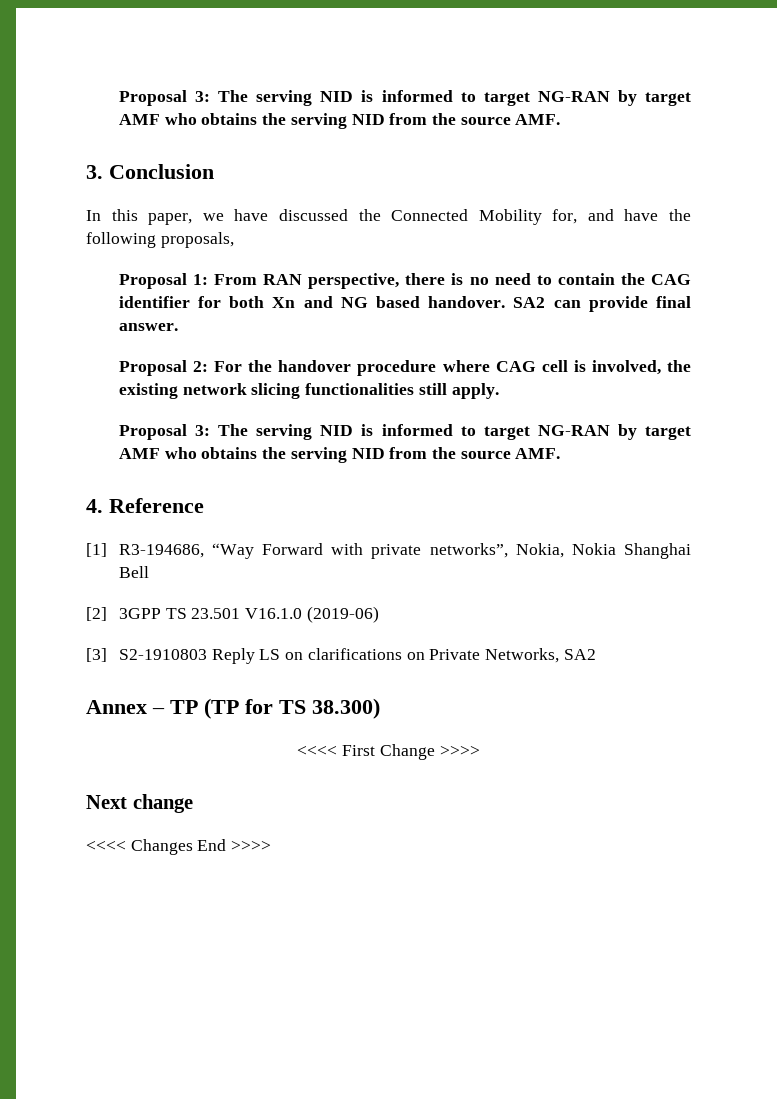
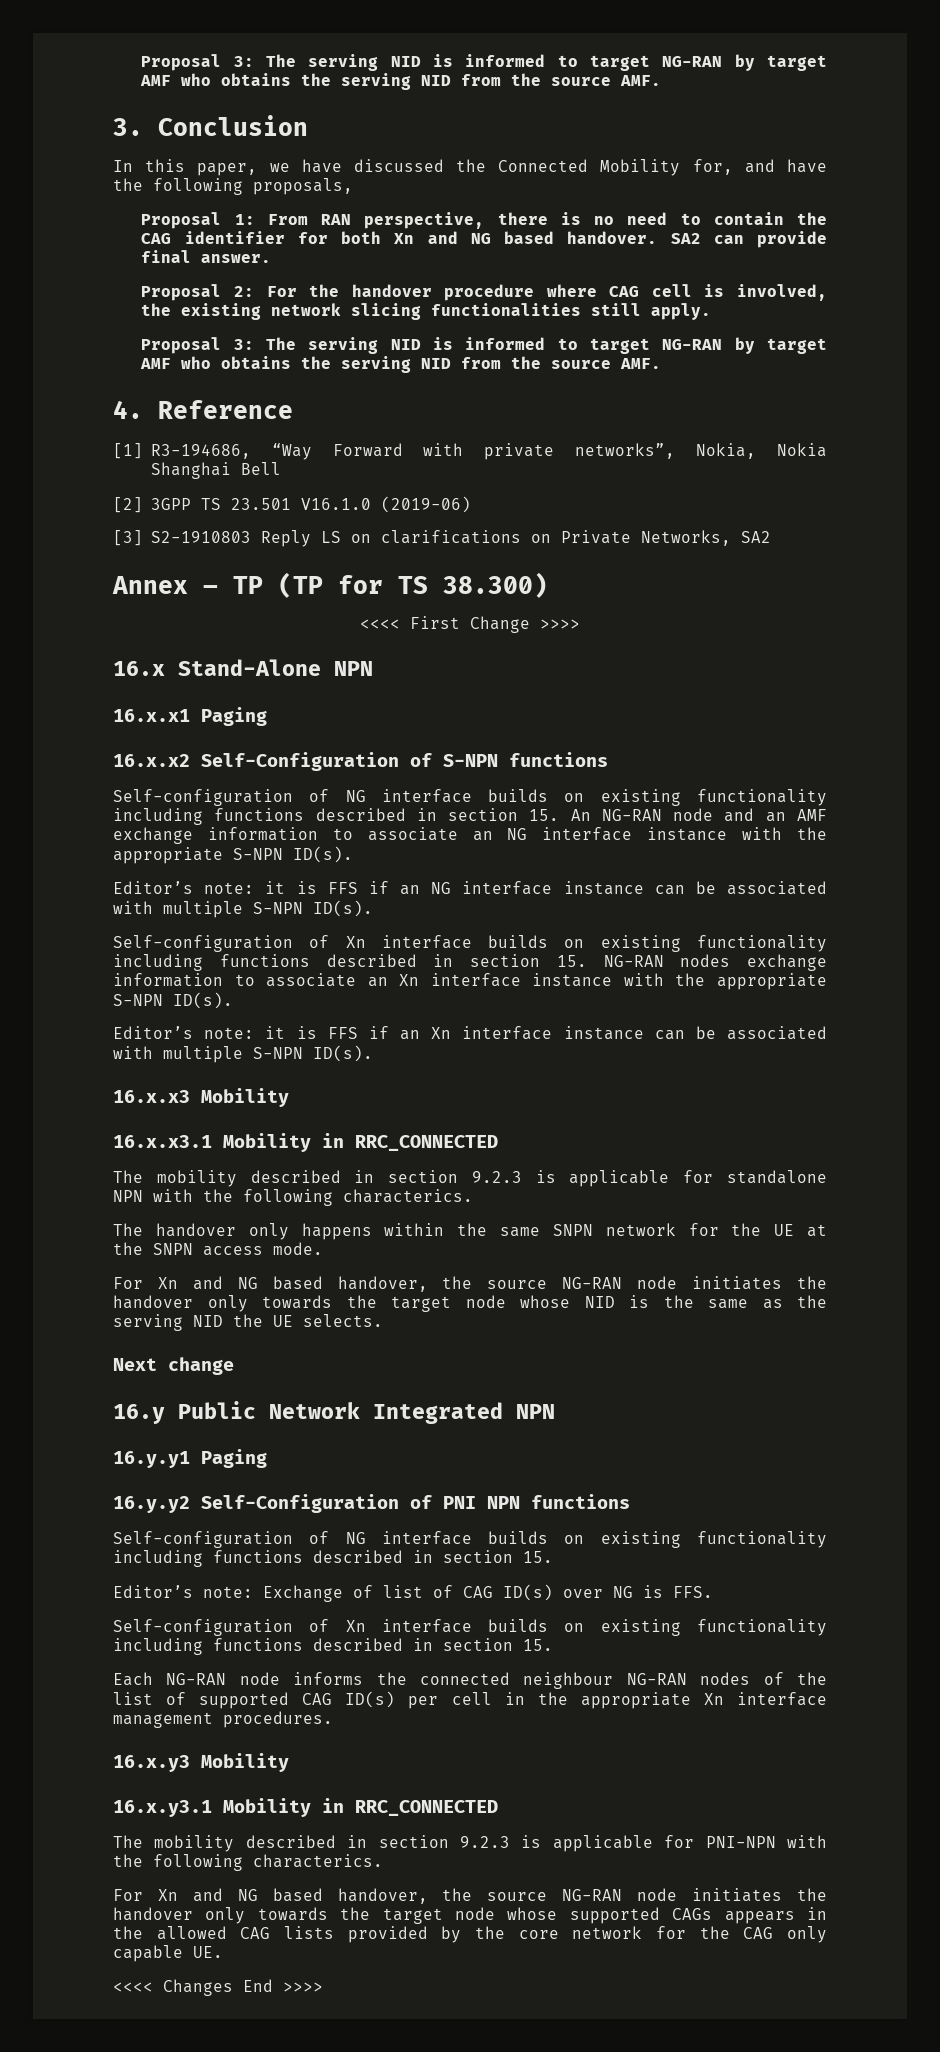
+ 16.x Stand-Alone NPN
+ 16.x.x1 Paging
+ 16.x.x2 Self-Configuration of S-NPN functions
+ Self-configuration of NG interface builds on existing functionality including functions described in section 15. An NG-RAN node and an AMF exchange information to associate an NG interface instance with the appropriate S-NPN ID(s).
+ Editor’s note: it is FFS if an NG interface instance can be associated with multiple S-NPN ID(s).
+ Self-configuration of Xn interface builds on existing functionality including functions described in section 15. NG-RAN nodes exchange information to associate an Xn interface instance with the appropriate S-NPN ID(s).
+ Editor’s note: it is FFS if an Xn interface instance can be associated with multiple S-NPN ID(s).
+ 16.x.x3 Mobility
+ 16.x.x3.1 Mobility in RRC_CONNECTED
+ The mobility described in section 9.2.3 is applicable for standalone NPN with the following characterics.
+ The handover only happens within the same SNPN network for the UE at the SNPN access mode.
+ For Xn and NG based handover, the source NG-RAN node initiates the handover only towards the target node whose NID is the same as the serving NID the UE selects.
  Next change
+ 16.y Public Network Integrated NPN
+ 16.y.y1 Paging
+ 16.y.y2 Self-Configuration of PNI NPN functions
+ Self-configuration of NG interface builds on existing functionality including functions described in section 15.
+ Editor’s note: Exchange of list of CAG ID(s) over NG is FFS.
+ Self-configuration of Xn interface builds on existing functionality including functions described in section 15.
+ Each NG-RAN node informs the connected neighbour NG-RAN nodes of the list of supported CAG ID(s) per cell in the appropriate Xn interface management procedures.
+ 16.x.y3 Mobility
+ 16.x.y3.1 Mobility in RRC_CONNECTED
+ The mobility described in section 9.2.3 is applicable for PNI-NPN with the following characterics.
+ For Xn and NG based handover, the source NG-RAN node initiates the handover only towards the target node whose supported CAGs appears in the allowed CAG lists provided by the core network for the CAG only capable UE.

